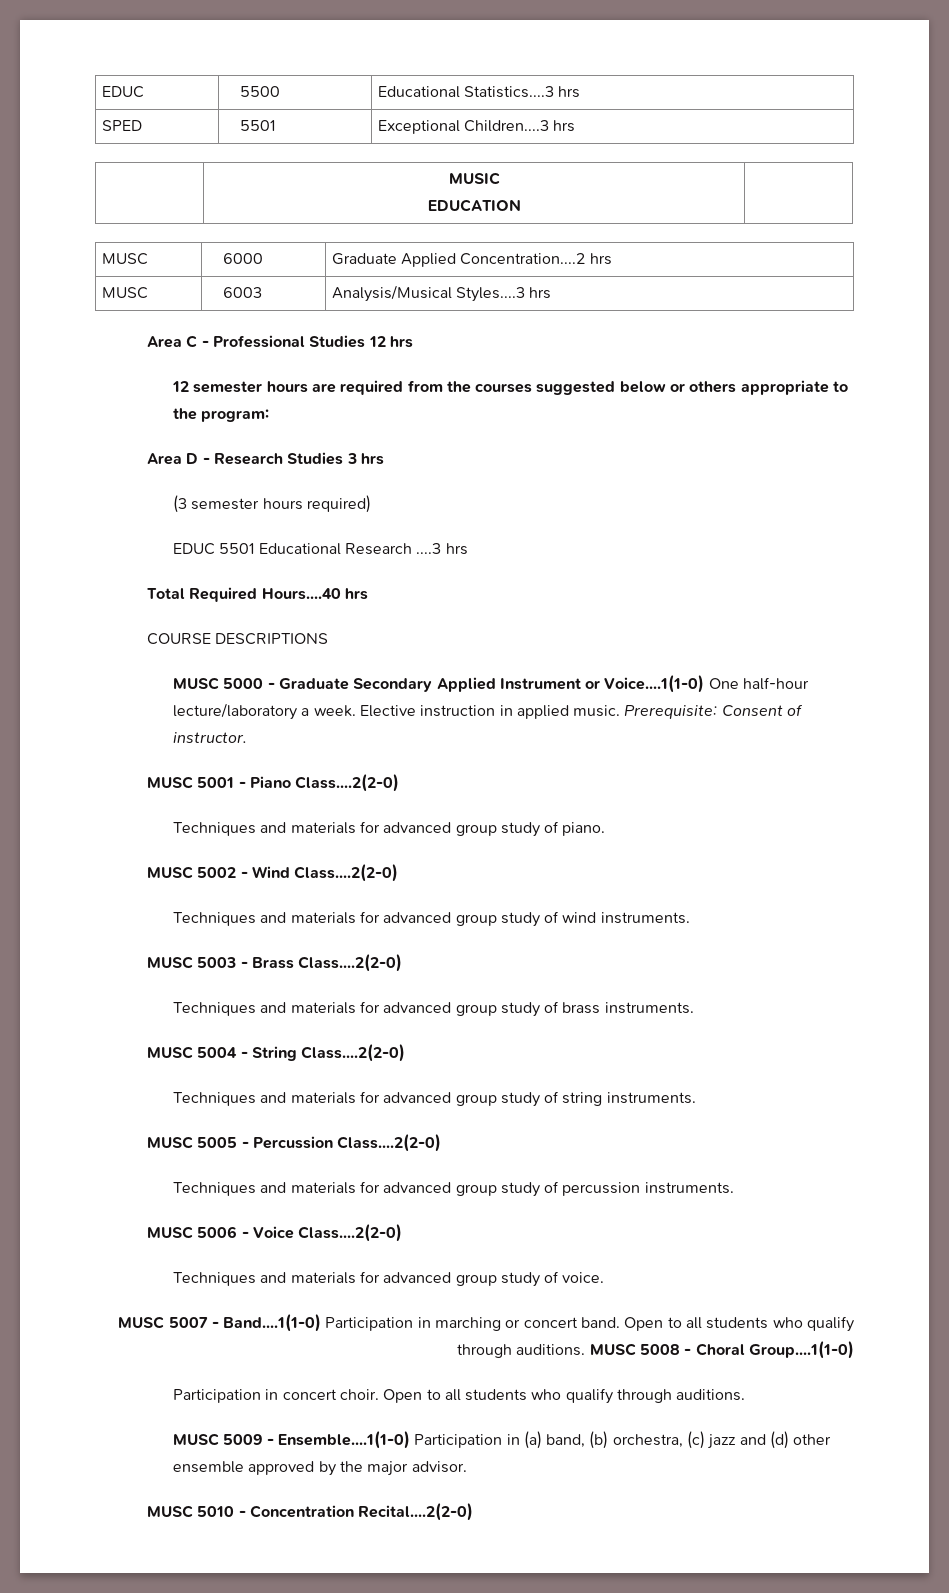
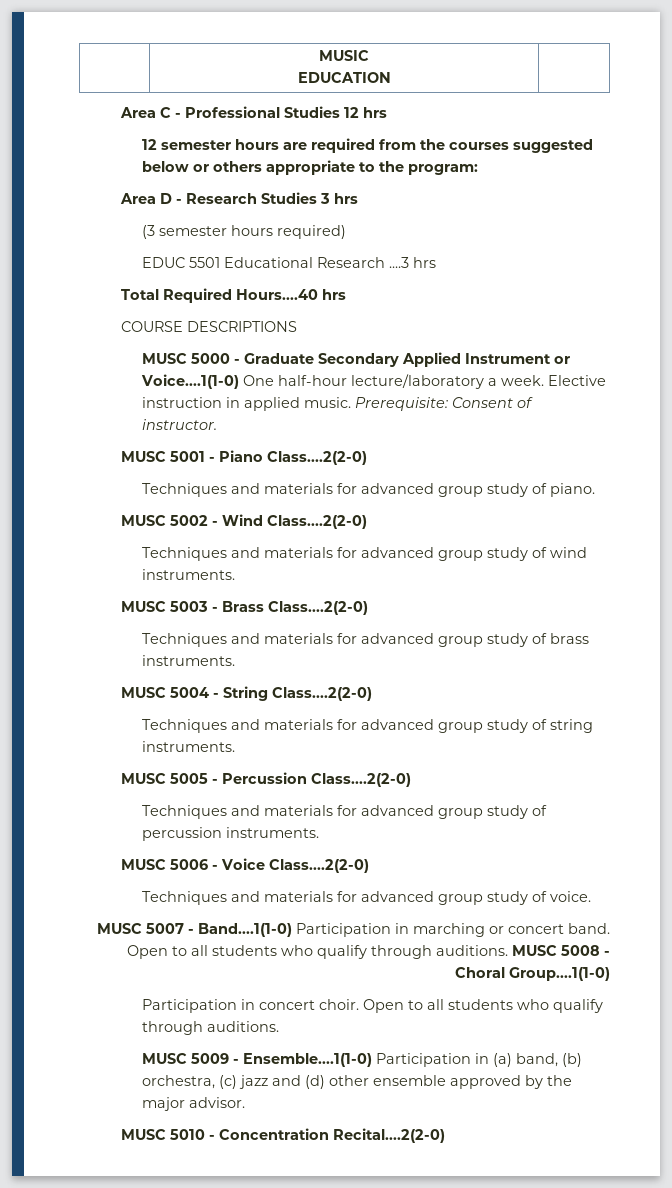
- EDUC | 5500 | Educational Statistics....3 hrs
- SPED | 5501 | Exceptional Children....3 hrs
  | MUSIC
  EDUCATION |
- MUSC | 6000 | Graduate Applied Concentration....2 hrs
- MUSC | 6003 | Analysis/Musical Styles....3 hrs

